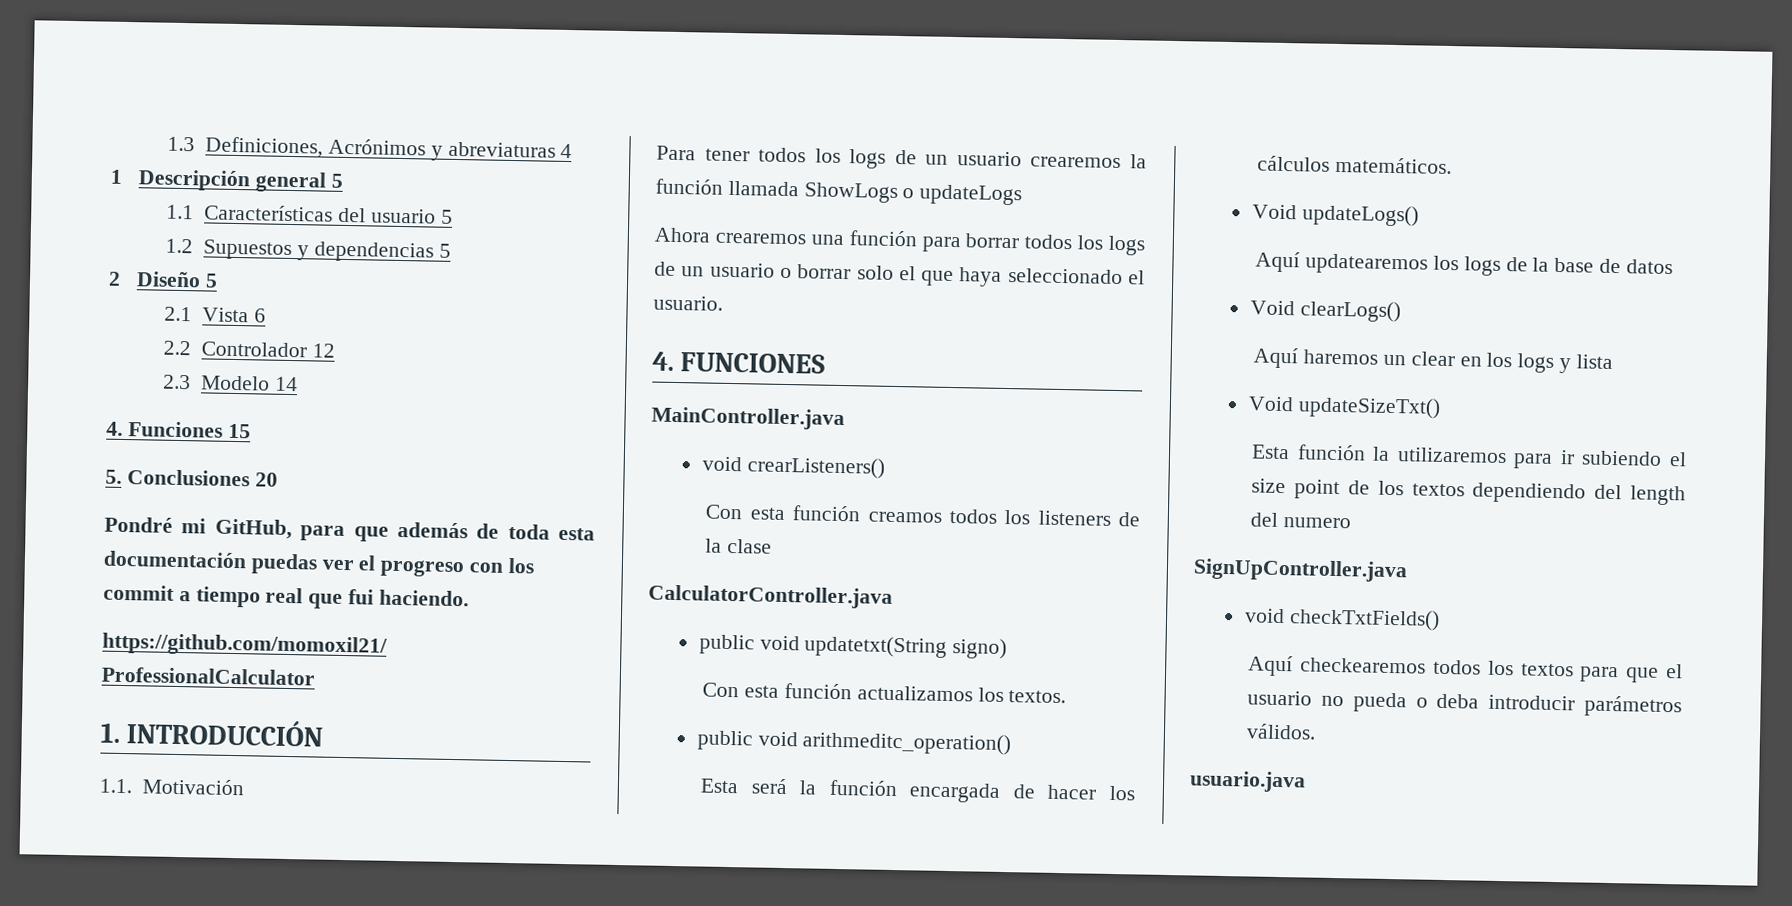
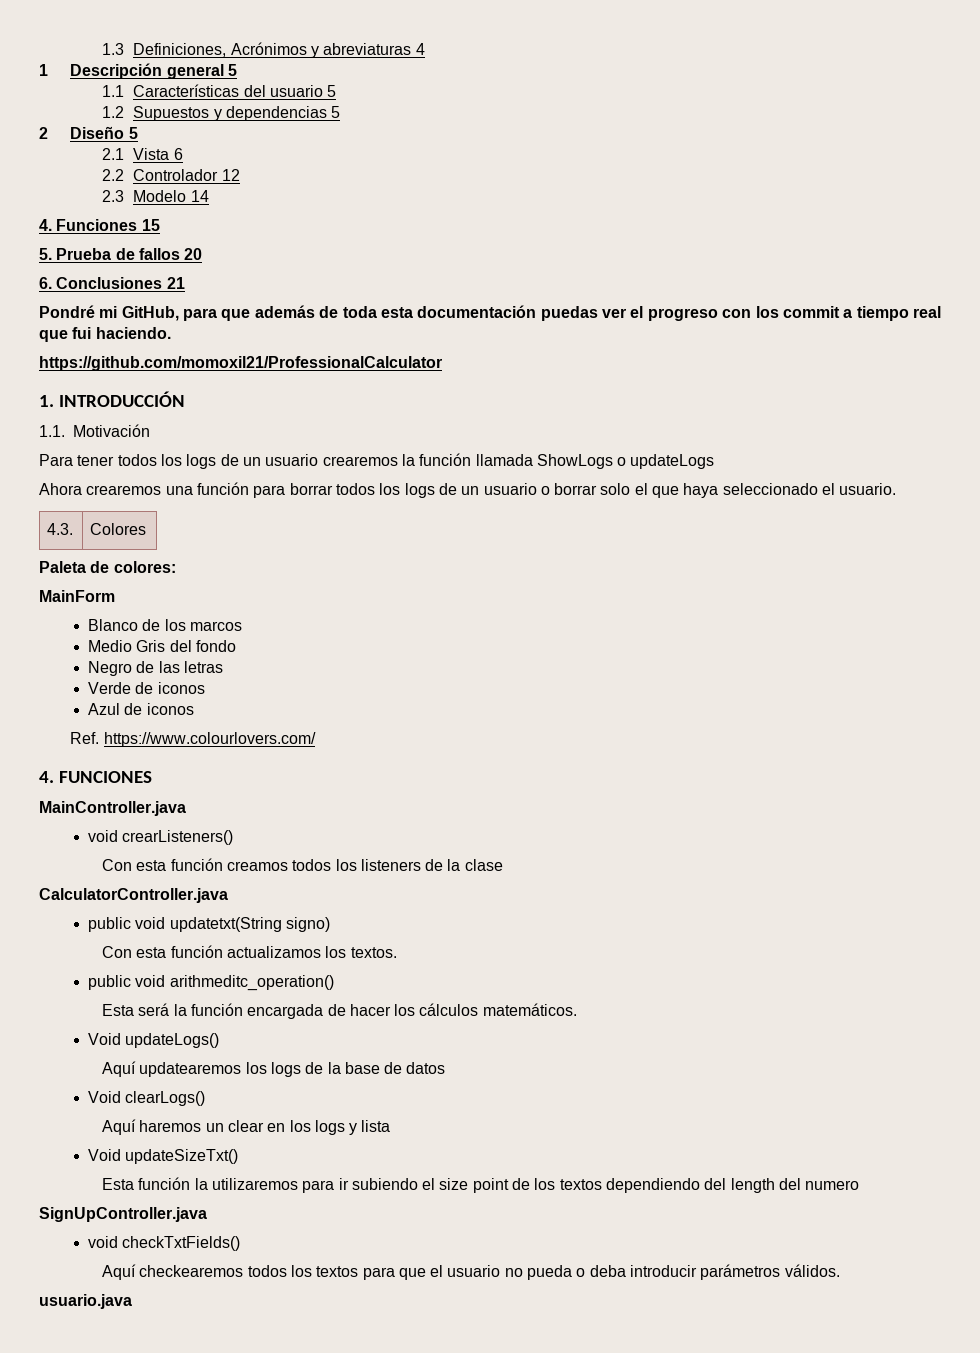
- 5. Conclusiones 20
+ 5. Prueba de fallos 20
+ 6. Conclusiones 21
+ 4.3. | Colores
+ Paleta de colores:
+ MainForm
+ Blanco de los marcos
+ Medio Gris del fondo
+ Negro de las letras
+ Verde de iconos
+ Azul de iconos
+ Ref. https://www.colourlovers.com/

